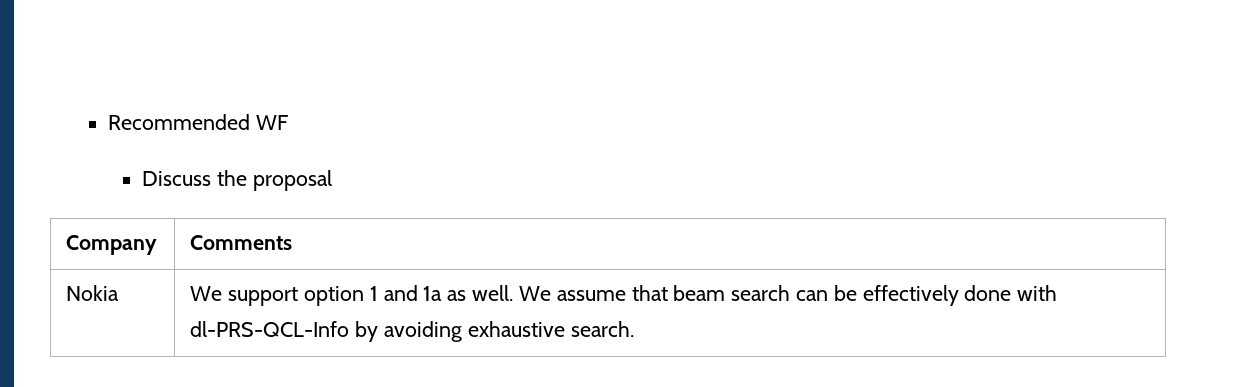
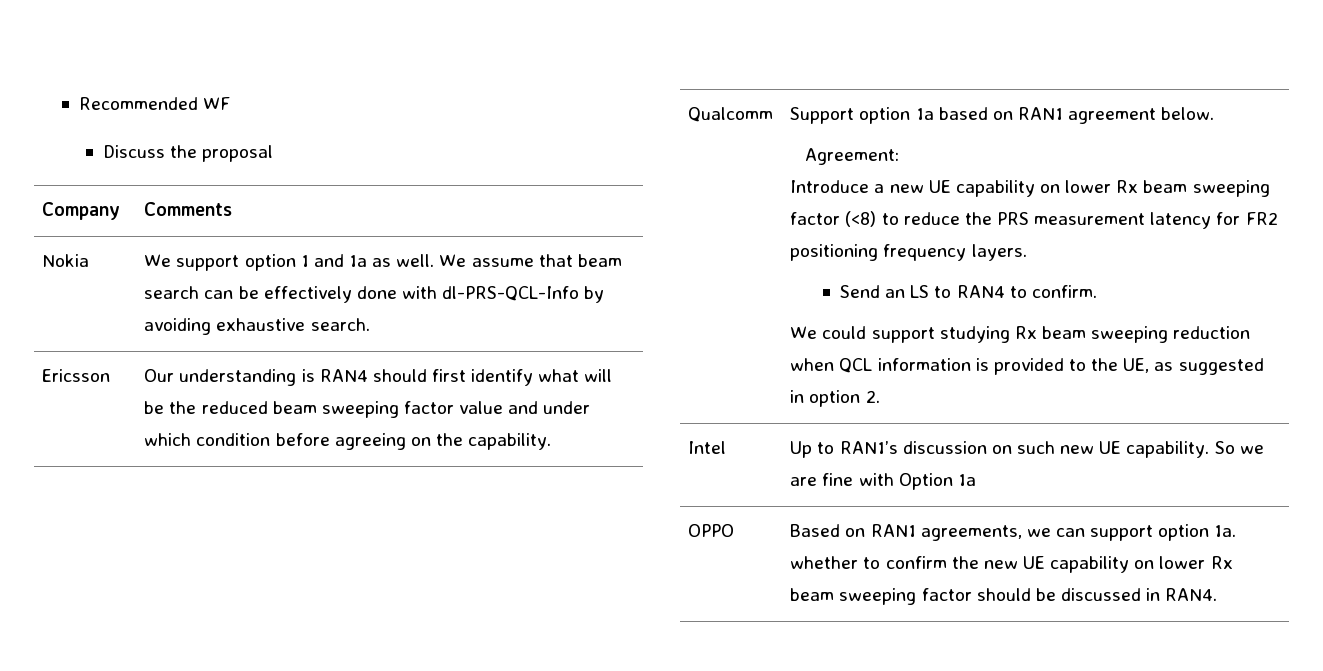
+ Ericsson | Our understanding is RAN4 should first identify what will be the reduced beam sweeping factor value and under which condition before agreeing on the capability.
+ Qualcomm | Support option 1a based on RAN1 agreement below.
+ Agreement:
+ Introduce a new UE capability on lower Rx beam sweeping factor (<8) to reduce the PRS measurement latency for FR2 positioning frequency layers.
+ Send an LS to RAN4 to confirm.
+ We could support studying Rx beam sweeping reduction when QCL information is provided to the UE, as suggested in option 2.
+ Intel | Up to RAN1’s discussion on such new UE capability. So we are fine with Option 1a
+ OPPO | Based on RAN1 agreements, we can support option 1a. whether to confirm the new UE capability on lower Rx beam sweeping factor should be discussed in RAN4.

